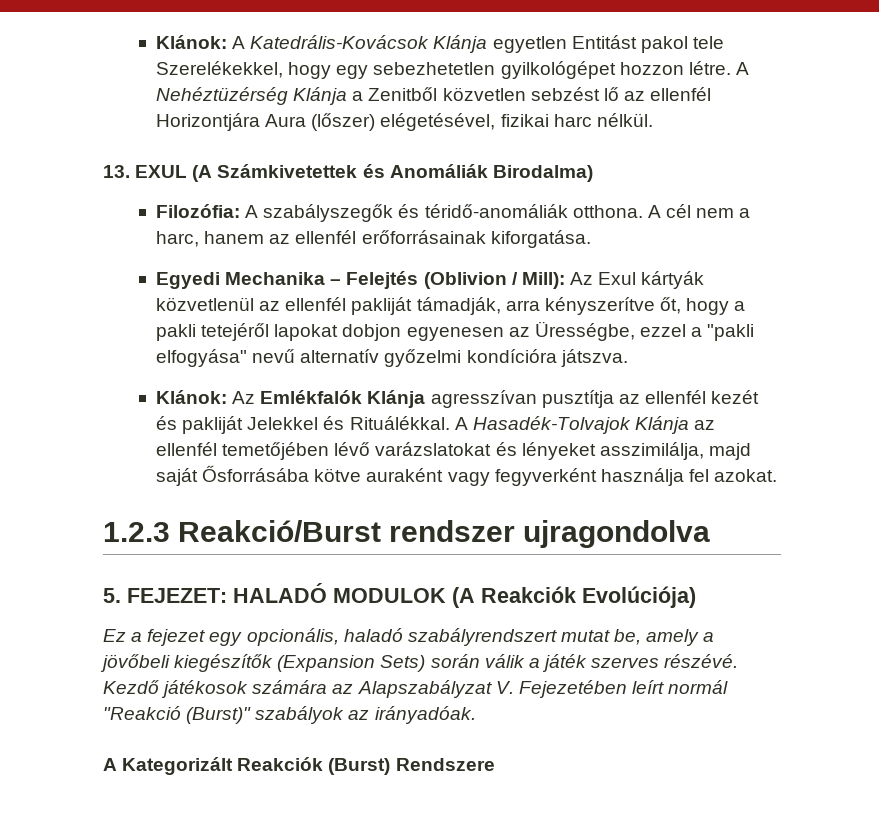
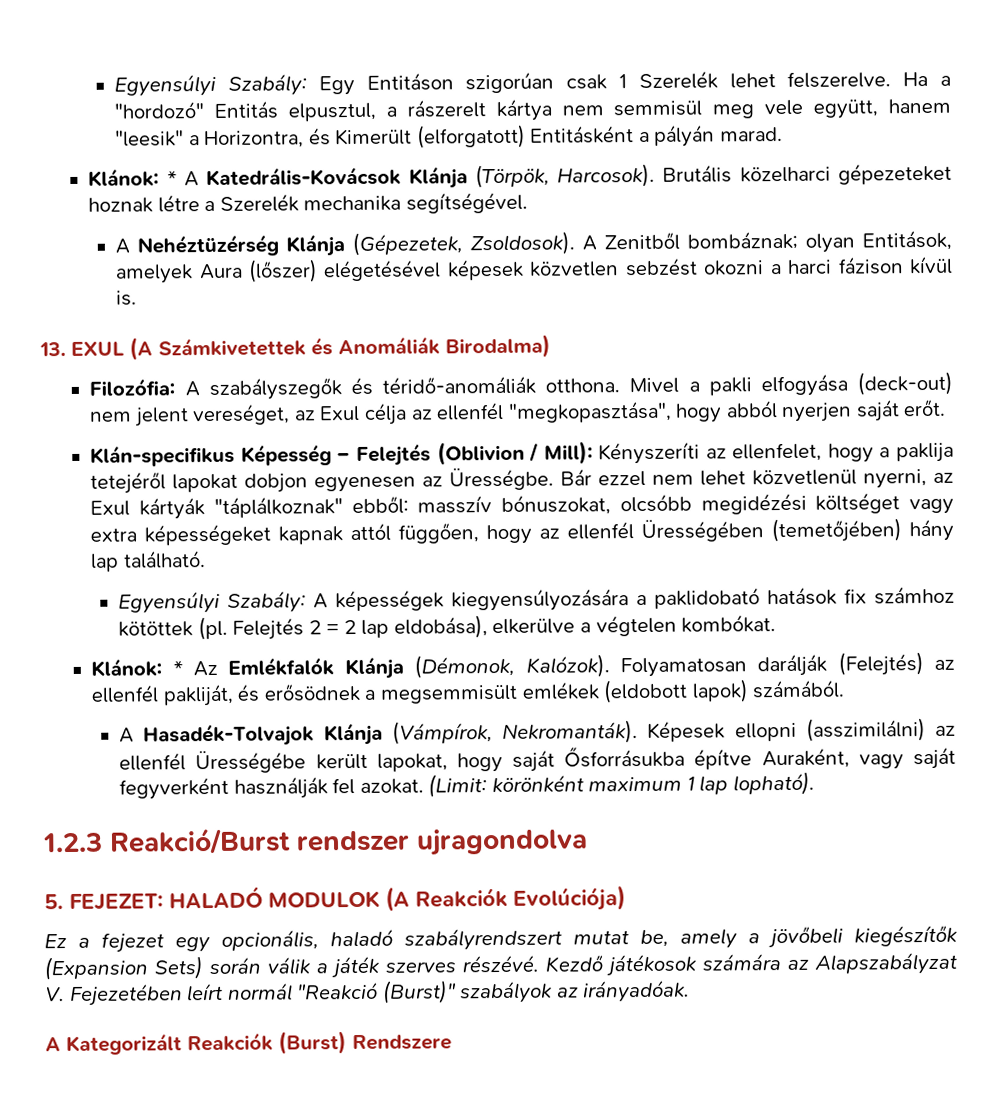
- Klánok: A Katedrális-Kovácsok Klánja egyetlen Entitást pakol tele Szerelékekkel, hogy egy sebezhetetlen gyilkológépet hozzon létre. A Nehéztüzérség Klánja a Zenitből közvetlen sebzést lő az ellenfél Horizontjára Aura (lőszer) elégetésével, fizikai harc nélkül.
+ Egyensúlyi Szabály: Egy Entitáson szigorúan csak 1 Szerelék lehet felszerelve. Ha a "hordozó" Entitás elpusztul, a rászerelt kártya nem semmisül meg vele együtt, hanem "leesik" a Horizontra, és Kimerült (elforgatott) Entitásként a pályán marad.
+ Klánok: * A Katedrális-Kovácsok Klánja (Törpök, Harcosok). Brutális közelharci gépezeteket hoznak létre a Szerelék mechanika segítségével.
+ A Nehéztüzérség Klánja (Gépezetek, Zsoldosok). A Zenitből bombáznak; olyan Entitások, amelyek Aura (lőszer) elégetésével képesek közvetlen sebzést okozni a harci fázison kívül is.
- A cél nem a harc, hanem az ellenfél erőforrásainak kiforgatása.
- Egyedi Mechanika – Felejtés (Oblivion / Mill): Az Exul kártyák közvetlenül az ellenfél pakliját támadják, arra kényszerítve őt, hogy a pakli tetejéről lapokat dobjon egyenesen az Ürességbe, ezzel a "pakli elfogyása" nevű alternatív győzelmi kondícióra játszva.
- Klánok: Az Emlékfalók Klánja agresszívan pusztítja az ellenfél kezét és pakliját Jelekkel és Rituálékkal. A Hasadék-Tolvajok Klánja az ellenfél temetőjében lévő varázslatokat és lényeket asszimilálja, majd saját Ősforrásába kötve auraként vagy fegyverként használja fel azokat.
+ Mivel a pakli elfogyása (deck-out) nem jelent vereséget, az Exul célja az ellenfél "megkopasztása", hogy abból nyerjen saját erőt.
+ Klán-specifikus Képesség – Felejtés (Oblivion / Mill): Kényszeríti az ellenfelet, hogy a paklija tetejéről lapokat dobjon egyenesen az Ürességbe. Bár ezzel nem lehet közvetlenül nyerni, az Exul kártyák "táplálkoznak" ebből: masszív bónuszokat, olcsóbb megidézési költséget vagy extra képességeket kapnak attól függően, hogy az ellenfél Ürességében (temetőjében) hány lap található.
+ Egyensúlyi Szabály: A képességek kiegyensúlyozására a paklidobató hatások fix számhoz kötöttek (pl. Felejtés 2 = 2 lap eldobása), elkerülve a végtelen kombókat.
+ Klánok: * Az Emlékfalók Klánja (Démonok, Kalózok). Folyamatosan darálják (Felejtés) az ellenfél pakliját, és erősödnek a megsemmisült emlékek (eldobott lapok) számából.
+ A Hasadék-Tolvajok Klánja (Vámpírok, Nekromanták). Képesek ellopni (asszimilálni) az ellenfél Ürességébe került lapokat, hogy saját Ősforrásukba építve Auraként, vagy saját fegyverként használják fel azokat. (Limit: körönként maximum 1 lap lopható).

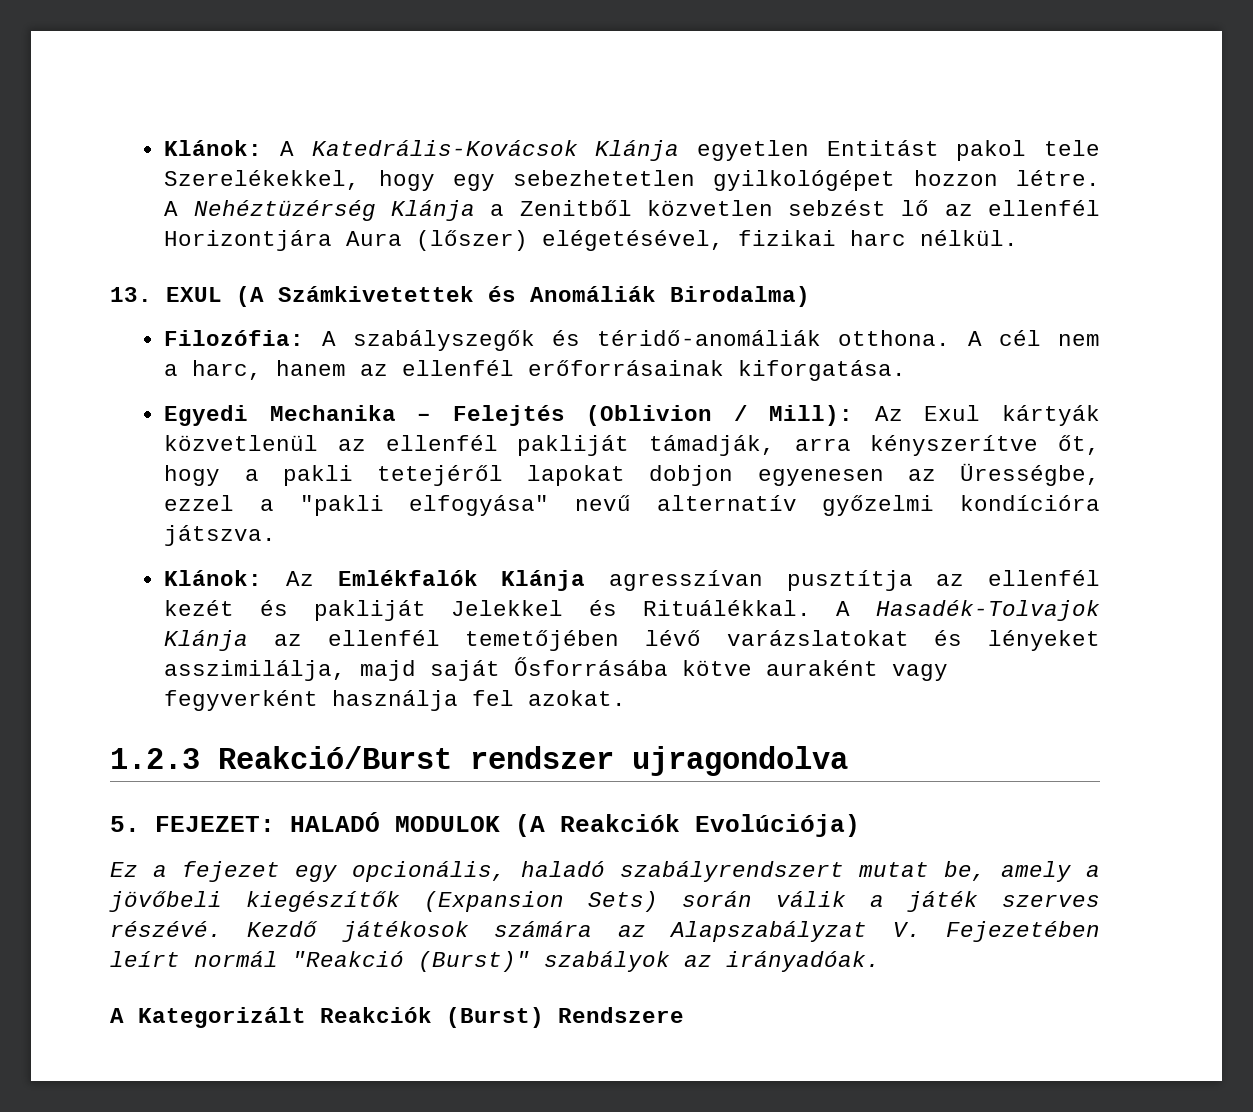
- Egyensúlyi Szabály: Egy Entitáson szigorúan csak 1 Szerelék lehet felszerelve. Ha a "hordozó" Entitás elpusztul, a rászerelt kártya nem semmisül meg vele együtt, hanem "leesik" a Horizontra, és Kimerült (elforgatott) Entitásként a pályán marad.
- Klánok: * A Katedrális-Kovácsok Klánja (Törpök, Harcosok). Brutális közelharci gépezeteket hoznak létre a Szerelék mechanika segítségével.
- A Nehéztüzérség Klánja (Gépezetek, Zsoldosok). A Zenitből bombáznak; olyan Entitások, amelyek Aura (lőszer) elégetésével képesek közvetlen sebzést okozni a harci fázison kívül is.
+ Klánok: A Katedrális-Kovácsok Klánja egyetlen Entitást pakol tele Szerelékekkel, hogy egy sebezhetetlen gyilkológépet hozzon létre. A Nehéztüzérség Klánja a Zenitből közvetlen sebzést lő az ellenfél Horizontjára Aura (lőszer) elégetésével, fizikai harc nélkül.
- Mivel a pakli elfogyása (deck-out) nem jelent vereséget, az Exul célja az ellenfél "megkopasztása", hogy abból nyerjen saját erőt.
- Klán-specifikus Képesség – Felejtés (Oblivion / Mill): Kényszeríti az ellenfelet, hogy a paklija tetejéről lapokat dobjon egyenesen az Ürességbe. Bár ezzel nem lehet közvetlenül nyerni, az Exul kártyák "táplálkoznak" ebből: masszív bónuszokat, olcsóbb megidézési költséget vagy extra képességeket kapnak attól függően, hogy az ellenfél Ürességében (temetőjében) hány lap található.
- Egyensúlyi Szabály: A képességek kiegyensúlyozására a paklidobató hatások fix számhoz kötöttek (pl. Felejtés 2 = 2 lap eldobása), elkerülve a végtelen kombókat.
- Klánok: * Az Emlékfalók Klánja (Démonok, Kalózok). Folyamatosan darálják (Felejtés) az ellenfél pakliját, és erősödnek a megsemmisült emlékek (eldobott lapok) számából.
- A Hasadék-Tolvajok Klánja (Vámpírok, Nekromanták). Képesek ellopni (asszimilálni) az ellenfél Ürességébe került lapokat, hogy saját Ősforrásukba építve Auraként, vagy saját fegyverként használják fel azokat. (Limit: körönként maximum 1 lap lopható).
+ A cél nem a harc, hanem az ellenfél erőforrásainak kiforgatása.
+ Egyedi Mechanika – Felejtés (Oblivion / Mill): Az Exul kártyák közvetlenül az ellenfél pakliját támadják, arra kényszerítve őt, hogy a pakli tetejéről lapokat dobjon egyenesen az Ürességbe, ezzel a "pakli elfogyása" nevű alternatív győzelmi kondícióra játszva.
+ Klánok: Az Emlékfalók Klánja agresszívan pusztítja az ellenfél kezét és pakliját Jelekkel és Rituálékkal. A Hasadék-Tolvajok Klánja az ellenfél temetőjében lévő varázslatokat és lényeket asszimilálja, majd saját Ősforrásába kötve auraként vagy fegyverként használja fel azokat.

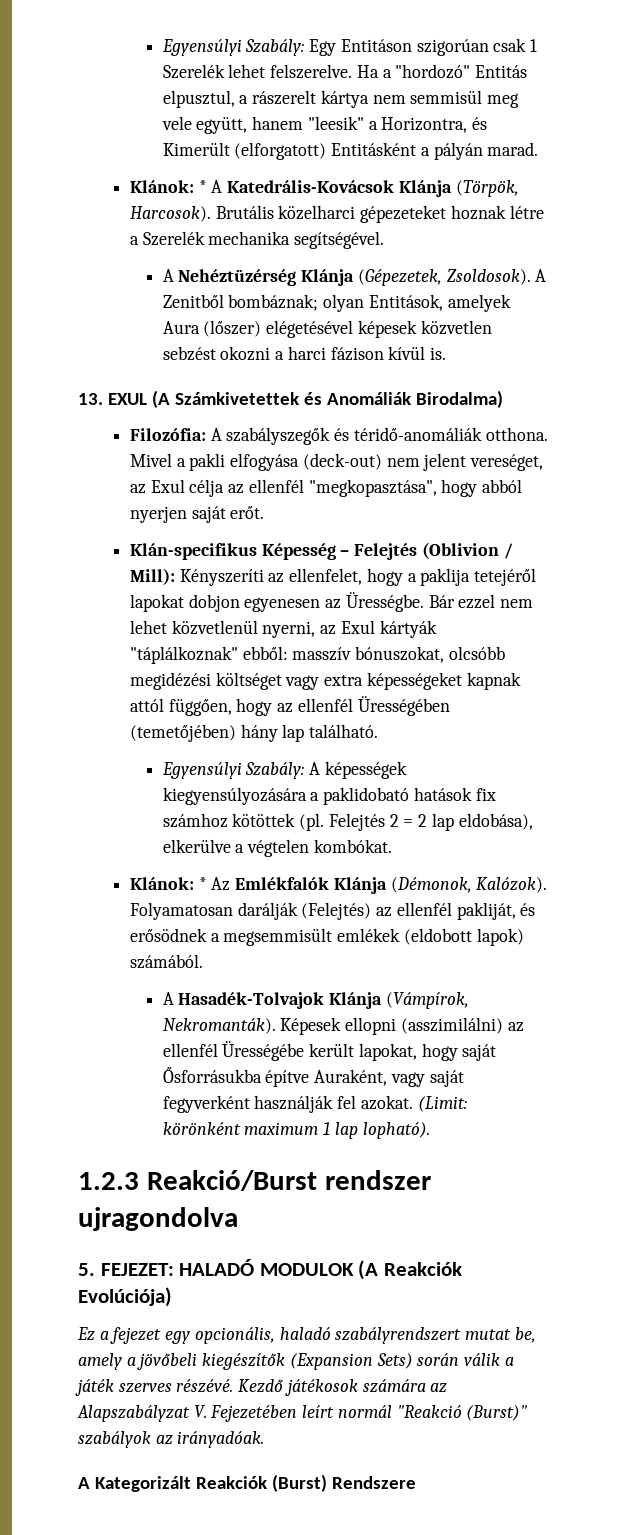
- Klánok: A Katedrális-Kovácsok Klánja egyetlen Entitást pakol tele Szerelékekkel, hogy egy sebezhetetlen gyilkológépet hozzon létre. A Nehéztüzérség Klánja a Zenitből közvetlen sebzést lő az ellenfél Horizontjára Aura (lőszer) elégetésével, fizikai harc nélkül.
+ Egyensúlyi Szabály: Egy Entitáson szigorúan csak 1 Szerelék lehet felszerelve. Ha a "hordozó" Entitás elpusztul, a rászerelt kártya nem semmisül meg vele együtt, hanem "leesik" a Horizontra, és Kimerült (elforgatott) Entitásként a pályán marad.
+ Klánok: * A Katedrális-Kovácsok Klánja (Törpök, Harcosok). Brutális közelharci gépezeteket hoznak létre a Szerelék mechanika segítségével.
+ A Nehéztüzérség Klánja (Gépezetek, Zsoldosok). A Zenitből bombáznak; olyan Entitások, amelyek Aura (lőszer) elégetésével képesek közvetlen sebzést okozni a harci fázison kívül is.
- A cél nem a harc, hanem az ellenfél erőforrásainak kiforgatása.
- Egyedi Mechanika – Felejtés (Oblivion / Mill): Az Exul kártyák közvetlenül az ellenfél pakliját támadják, arra kényszerítve őt, hogy a pakli tetejéről lapokat dobjon egyenesen az Ürességbe, ezzel a "pakli elfogyása" nevű alternatív győzelmi kondícióra játszva.
- Klánok: Az Emlékfalók Klánja agresszívan pusztítja az ellenfél kezét és pakliját Jelekkel és Rituálékkal. A Hasadék-Tolvajok Klánja az ellenfél temetőjében lévő varázslatokat és lényeket asszimilálja, majd saját Ősforrásába kötve auraként vagy fegyverként használja fel azokat.
+ Mivel a pakli elfogyása (deck-out) nem jelent vereséget, az Exul célja az ellenfél "megkopasztása", hogy abból nyerjen saját erőt.
+ Klán-specifikus Képesség – Felejtés (Oblivion / Mill): Kényszeríti az ellenfelet, hogy a paklija tetejéről lapokat dobjon egyenesen az Ürességbe. Bár ezzel nem lehet közvetlenül nyerni, az Exul kártyák "táplálkoznak" ebből: masszív bónuszokat, olcsóbb megidézési költséget vagy extra képességeket kapnak attól függően, hogy az ellenfél Ürességében (temetőjében) hány lap található.
+ Egyensúlyi Szabály: A képességek kiegyensúlyozására a paklidobató hatások fix számhoz kötöttek (pl. Felejtés 2 = 2 lap eldobása), elkerülve a végtelen kombókat.
+ Klánok: * Az Emlékfalók Klánja (Démonok, Kalózok). Folyamatosan darálják (Felejtés) az ellenfél pakliját, és erősödnek a megsemmisült emlékek (eldobott lapok) számából.
+ A Hasadék-Tolvajok Klánja (Vámpírok, Nekromanták). Képesek ellopni (asszimilálni) az ellenfél Ürességébe került lapokat, hogy saját Ősforrásukba építve Auraként, vagy saját fegyverként használják fel azokat. (Limit: körönként maximum 1 lap lopható).

